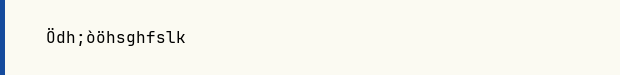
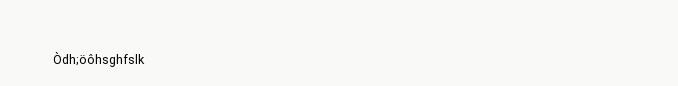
- Ödh;òöhsghfslk
+ Òdh;öôhsghfslk

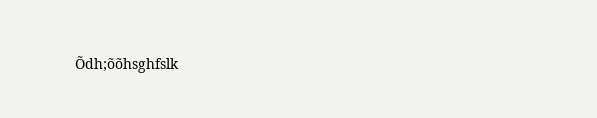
- Òdh;öôhsghfslk
+ Õdh;õõhsghfslk

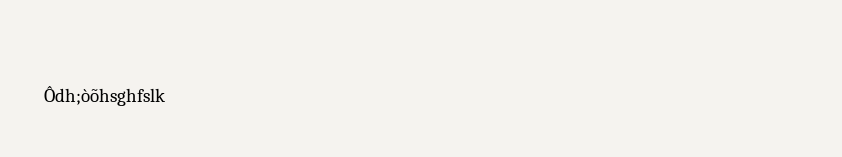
- Õdh;õõhsghfslk
+ Ôdh;òõhsghfslk

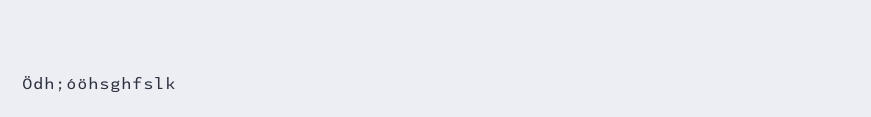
- Ôdh;òõhsghfslk
+ Ödh;óöhsghfslk

